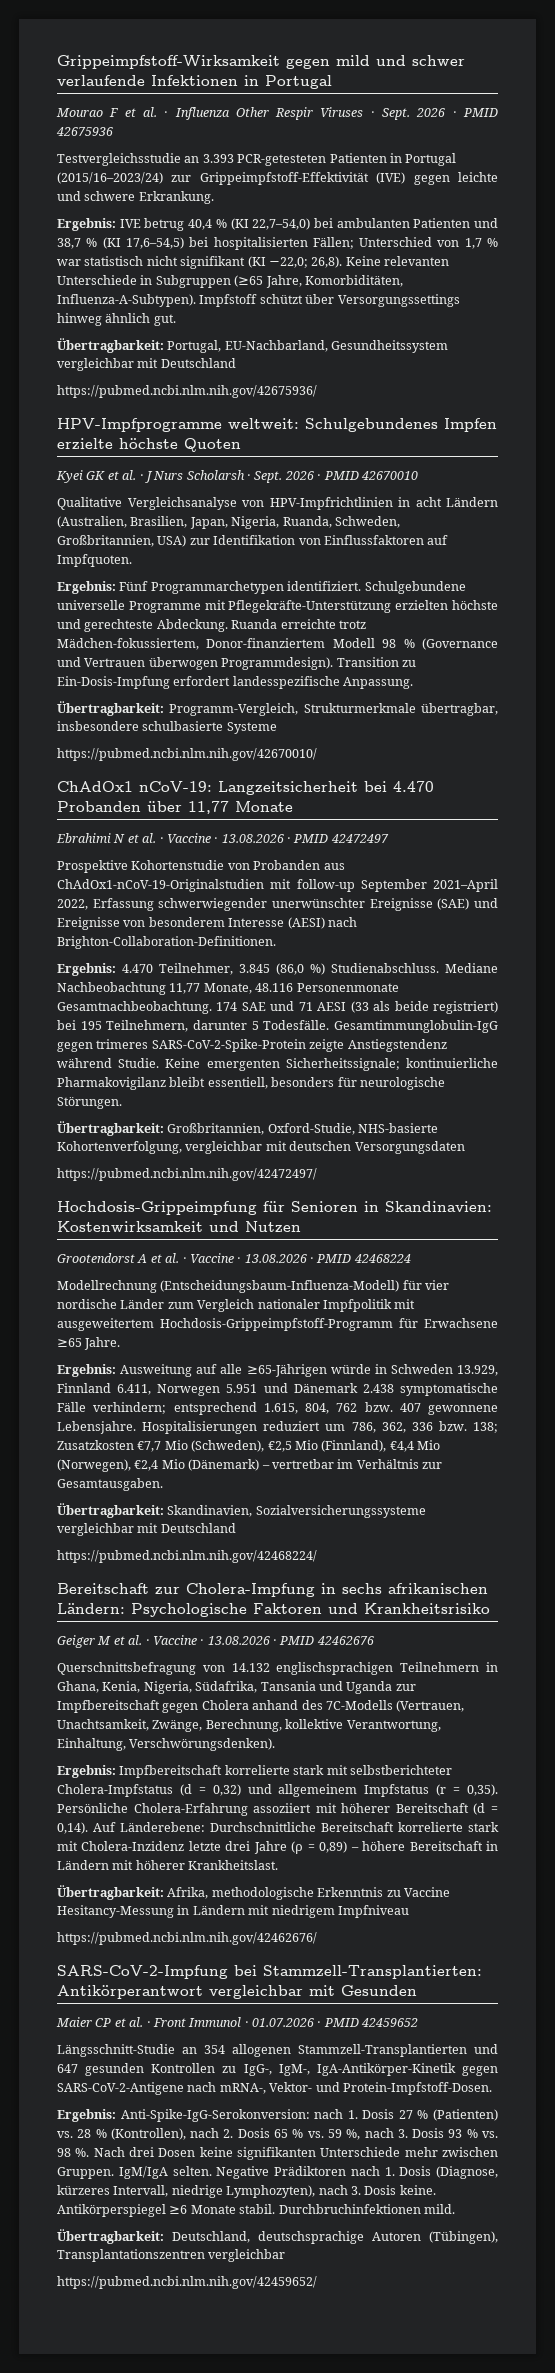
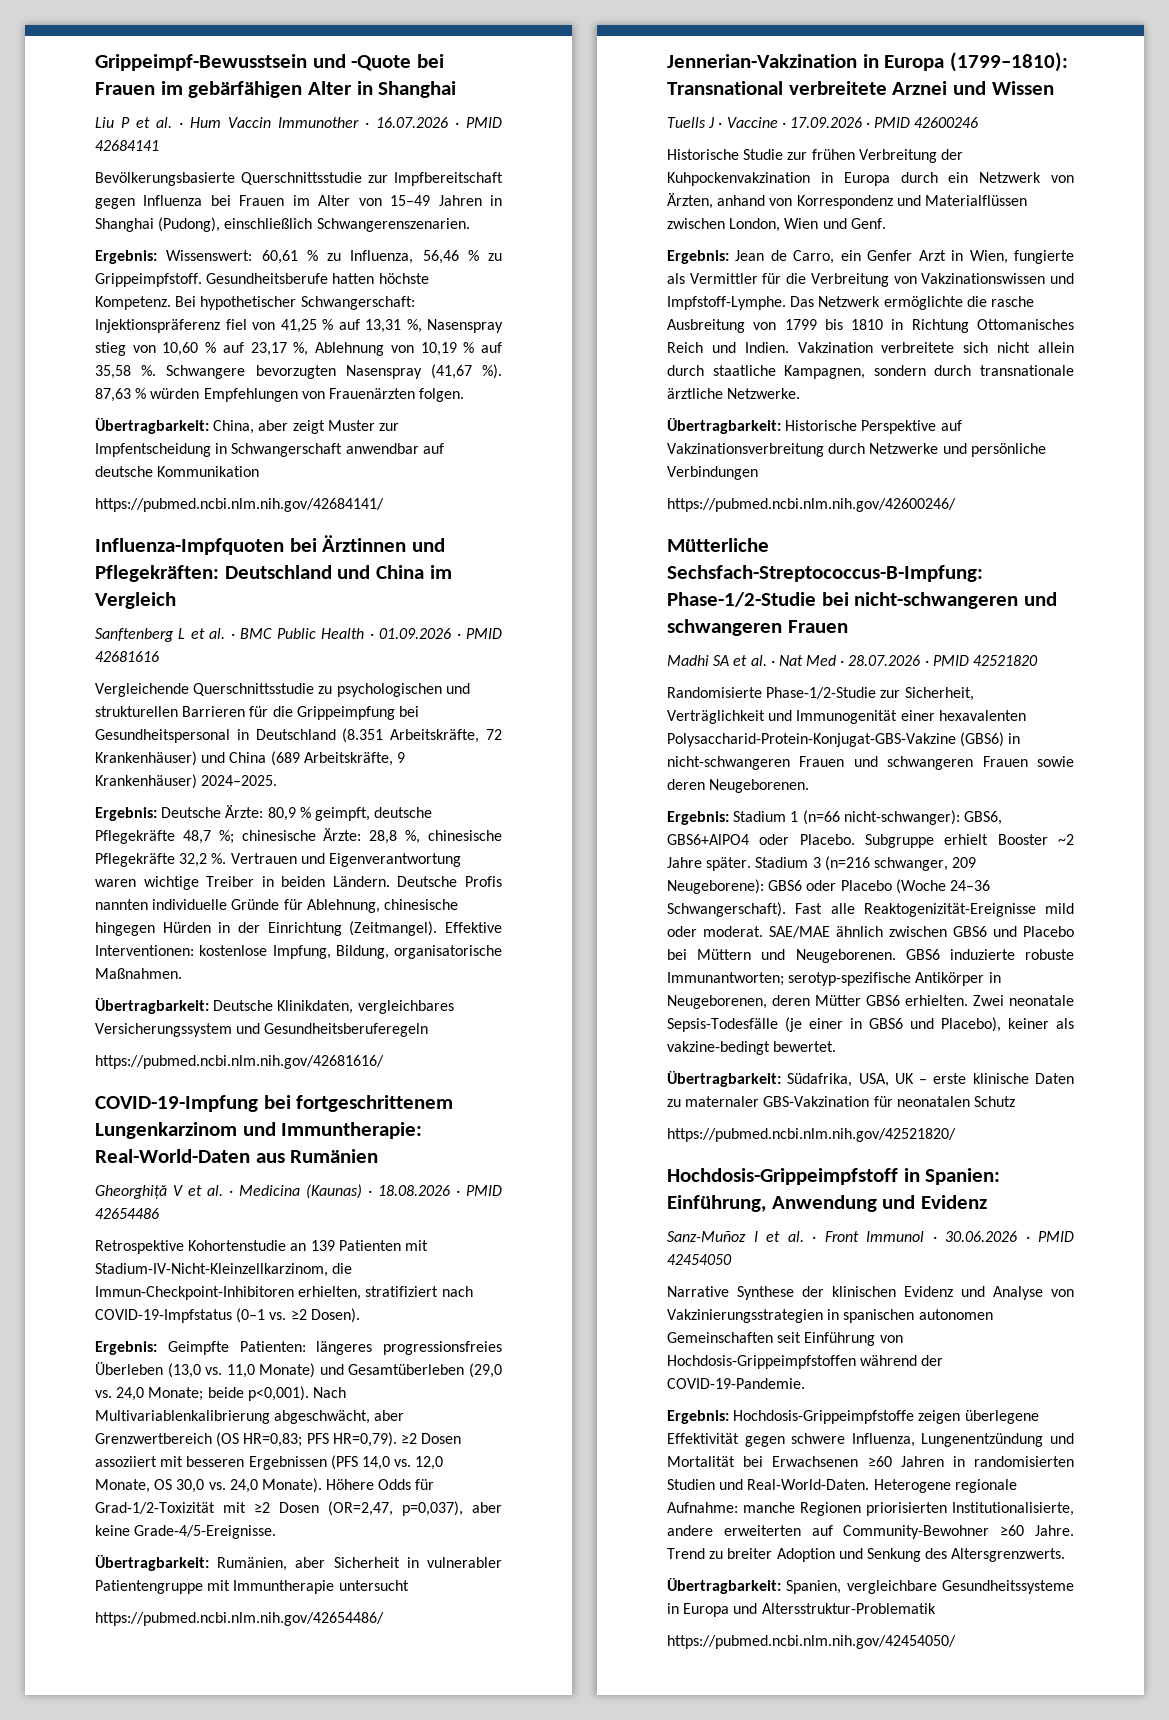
- Grippeimpfstoff-Wirksamkeit gegen mild und schwer verlaufende Infektionen in Portugal
- Mourao F et al. · Influenza Other Respir Viruses · Sept. 2026 · PMID 42675936
- Testvergleichsstudie an 3.393 PCR-getesteten Patienten in Portugal (2015/16–2023/24) zur Grippeimpfstoff-Effektivität (IVE) gegen leichte und schwere Erkrankung.
- Ergebnis: IVE betrug 40,4 % (KI 22,7–54,0) bei ambulanten Patienten und 38,7 % (KI 17,6–54,5) bei hospitalisierten Fällen; Unterschied von 1,7 % war statistisch nicht signifikant (KI −22,0; 26,8). Keine relevanten Unterschiede in Subgruppen (≥65 Jahre, Komorbiditäten, Influenza-A-Subtypen). Impfstoff schützt über Versorgungssettings hinweg ähnlich gut.
- Übertragbarkeit: Portugal, EU-Nachbarland, Gesundheitssystem vergleichbar mit Deutschland
- https://pubmed.ncbi.nlm.nih.gov/42675936/
- HPV-Impfprogramme weltweit: Schulgebundenes Impfen erzielte höchste Quoten
- Kyei GK et al. · J Nurs Scholarsh · Sept. 2026 · PMID 42670010
- Qualitative Vergleichsanalyse von HPV-Impfrichtlinien in acht Ländern (Australien, Brasilien, Japan, Nigeria, Ruanda, Schweden, Großbritannien, USA) zur Identifikation von Einflussfaktoren auf Impfquoten.
- Ergebnis: Fünf Programmarchetypen identifiziert. Schulgebundene universelle Programme mit Pflegekräfte-Unterstützung erzielten höchste und gerechteste Abdeckung. Ruanda erreichte trotz Mädchen-fokussiertem, Donor-finanziertem Modell 98 % (Governance und Vertrauen überwogen Programmdesign). Transition zu Ein-Dosis-Impfung erfordert landesspezifische Anpassung.
- Übertragbarkeit: Programm-Vergleich, Strukturmerkmale übertragbar, insbesondere schulbasierte Systeme
- https://pubmed.ncbi.nlm.nih.gov/42670010/
- ChAdOx1 nCoV-19: Langzeitsicherheit bei 4.470 Probanden über 11,77 Monate
- Ebrahimi N et al. · Vaccine · 13.08.2026 · PMID 42472497
- Prospektive Kohortenstudie von Probanden aus ChAdOx1-nCoV-19-Originalstudien mit follow-up September 2021–April 2022, Erfassung schwerwiegender unerwünschter Ereignisse (SAE) und Ereignisse von besonderem Interesse (AESI) nach Brighton-Collaboration-Definitionen.
- Ergebnis: 4.470 Teilnehmer, 3.845 (86,0 %) Studienabschluss. Mediane Nachbeobachtung 11,77 Monate, 48.116 Personenmonate Gesamtnachbeobachtung. 174 SAE und 71 AESI (33 als beide registriert) bei 195 Teilnehmern, darunter 5 Todesfälle. Gesamtimmunglobulin-IgG gegen trimeres SARS-CoV-2-Spike-Protein zeigte Anstiegstendenz während Studie. Keine emergenten Sicherheitssignale; kontinuierliche Pharmakovigilanz bleibt essentiell, besonders für neurologische Störungen.
- Übertragbarkeit: Großbritannien, Oxford-Studie, NHS-basierte Kohortenverfolgung, vergleichbar mit deutschen Versorgungsdaten
- https://pubmed.ncbi.nlm.nih.gov/42472497/
- Hochdosis-Grippeimpfung für Senioren in Skandinavien: Kostenwirksamkeit und Nutzen
- Grootendorst A et al. · Vaccine · 13.08.2026 · PMID 42468224
- Modellrechnung (Entscheidungsbaum-Influenza-Modell) für vier nordische Länder zum Vergleich nationaler Impfpolitik mit ausgeweitertem Hochdosis-Grippeimpfstoff-Programm für Erwachsene ≥65 Jahre.
- Ergebnis: Ausweitung auf alle ≥65-Jährigen würde in Schweden 13.929, Finnland 6.411, Norwegen 5.951 und Dänemark 2.438 symptomatische Fälle verhindern; entsprechend 1.615, 804, 762 bzw. 407 gewonnene Lebensjahre. Hospitalisierungen reduziert um 786, 362, 336 bzw. 138; Zusatzkosten €7,7 Mio (Schweden), €2,5 Mio (Finnland), €4,4 Mio (Norwegen), €2,4 Mio (Dänemark) – vertretbar im Verhältnis zur Gesamtausgaben.
- Übertragbarkeit: Skandinavien, Sozialversicherungssysteme vergleichbar mit Deutschland
- https://pubmed.ncbi.nlm.nih.gov/42468224/
- Bereitschaft zur Cholera-Impfung in sechs afrikanischen Ländern: Psychologische Faktoren und Krankheitsrisiko
- Geiger M et al. · Vaccine · 13.08.2026 · PMID 42462676
- Querschnittsbefragung von 14.132 englischsprachigen Teilnehmern in Ghana, Kenia, Nigeria, Südafrika, Tansania und Uganda zur Impfbereitschaft gegen Cholera anhand des 7C-Modells (Vertrauen, Unachtsamkeit, Zwänge, Berechnung, kollektive Verantwortung, Einhaltung, Verschwörungsdenken).
- Ergebnis: Impfbereitschaft korrelierte stark mit selbstberichteter Cholera-Impfstatus (d = 0,32) und allgemeinem Impfstatus (r = 0,35). Persönliche Cholera-Erfahrung assoziiert mit höherer Bereitschaft (d = 0,14). Auf Länderebene: Durchschnittliche Bereitschaft korrelierte stark mit Cholera-Inzidenz letzte drei Jahre (ρ = 0,89) – höhere Bereitschaft in Ländern mit höherer Krankheitslast.
- Übertragbarkeit: Afrika, methodologische Erkenntnis zu Vaccine Hesitancy-Messung in Ländern mit niedrigem Impfniveau
- https://pubmed.ncbi.nlm.nih.gov/42462676/
- SARS-CoV-2-Impfung bei Stammzell-Transplantierten: Antikörperantwort vergleichbar mit Gesunden
- Maier CP et al. · Front Immunol · 01.07.2026 · PMID 42459652
- Längsschnitt-Studie an 354 allogenen Stammzell-Transplantierten und 647 gesunden Kontrollen zu IgG-, IgM-, IgA-Antikörper-Kinetik gegen SARS-CoV-2-Antigene nach mRNA-, Vektor- und Protein-Impfstoff-Dosen.
- Ergebnis: Anti-Spike-IgG-Serokonversion: nach 1. Dosis 27 % (Patienten) vs. 28 % (Kontrollen), nach 2. Dosis 65 % vs. 59 %, nach 3. Dosis 93 % vs. 98 %. Nach drei Dosen keine signifikanten Unterschiede mehr zwischen Gruppen. IgM/IgA selten. Negative Prädiktoren nach 1. Dosis (Diagnose, kürzeres Intervall, niedrige Lymphozyten), nach 3. Dosis keine. Antikörperspiegel ≥6 Monate stabil. Durchbruchinfektionen mild.
- Übertragbarkeit: Deutschland, deutschsprachige Autoren (Tübingen), Transplantationszentren vergleichbar
- https://pubmed.ncbi.nlm.nih.gov/42459652/
+ Grippeimpf-Bewusstsein und -Quote bei Frauen im gebärfähigen Alter in Shanghai
+ Liu P et al. · Hum Vaccin Immunother · 16.07.2026 · PMID 42684141
+ Bevölkerungsbasierte Querschnittsstudie zur Impfbereitschaft gegen Influenza bei Frauen im Alter von 15–49 Jahren in Shanghai (Pudong), einschließlich Schwangerenszenarien.
+ Ergebnis: Wissenswert: 60,61 % zu Influenza, 56,46 % zu Grippeimpfstoff. Gesundheitsberufe hatten höchste Kompetenz. Bei hypothetischer Schwangerschaft: Injektionspräferenz fiel von 41,25 % auf 13,31 %, Nasenspray stieg von 10,60 % auf 23,17 %, Ablehnung von 10,19 % auf 35,58 %. Schwangere bevorzugten Nasenspray (41,67 %). 87,63 % würden Empfehlungen von Frauenärzten folgen.
+ Übertragbarkeit: China, aber zeigt Muster zur Impfentscheidung in Schwangerschaft anwendbar auf deutsche Kommunikation
+ https://pubmed.ncbi.nlm.nih.gov/42684141/
+ Influenza-Impfquoten bei Ärztinnen und Pflegekräften: Deutschland und China im Vergleich
+ Sanftenberg L et al. · BMC Public Health · 01.09.2026 · PMID 42681616
+ Vergleichende Querschnittsstudie zu psychologischen und strukturellen Barrieren für die Grippeimpfung bei Gesundheitspersonal in Deutschland (8.351 Arbeitskräfte, 72 Krankenhäuser) und China (689 Arbeitskräfte, 9 Krankenhäuser) 2024–2025.
+ Ergebnis: Deutsche Ärzte: 80,9 % geimpft, deutsche Pflegekräfte 48,7 %; chinesische Ärzte: 28,8 %, chinesische Pflegekräfte 32,2 %. Vertrauen und Eigenverantwortung waren wichtige Treiber in beiden Ländern. Deutsche Profis nannten individuelle Gründe für Ablehnung, chinesische hingegen Hürden in der Einrichtung (Zeitmangel). Effektive Interventionen: kostenlose Impfung, Bildung, organisatorische Maßnahmen.
+ Übertragbarkeit: Deutsche Klinikdaten, vergleichbares Versicherungssystem und Gesundheitsberuferegeln
+ https://pubmed.ncbi.nlm.nih.gov/42681616/
+ COVID-19-Impfung bei fortgeschrittenem Lungenkarzinom und Immuntherapie: Real-World-Daten aus Rumänien
+ Gheorghiță V et al. · Medicina (Kaunas) · 18.08.2026 · PMID 42654486
+ Retrospektive Kohortenstudie an 139 Patienten mit Stadium-IV-Nicht-Kleinzellkarzinom, die Immun-Checkpoint-Inhibitoren erhielten, stratifiziert nach COVID-19-Impfstatus (0–1 vs. ≥2 Dosen).
+ Ergebnis: Geimpfte Patienten: längeres progressionsfreies Überleben (13,0 vs. 11,0 Monate) und Gesamtüberleben (29,0 vs. 24,0 Monate; beide p<0,001). Nach Multivariablenkalibrierung abgeschwächt, aber Grenzwertbereich (OS HR=0,83; PFS HR=0,79). ≥2 Dosen assoziiert mit besseren Ergebnissen (PFS 14,0 vs. 12,0 Monate, OS 30,0 vs. 24,0 Monate). Höhere Odds für Grad-1/2-Toxizität mit ≥2 Dosen (OR=2,47, p=0,037), aber keine Grade-4/5-Ereignisse.
+ Übertragbarkeit: Rumänien, aber Sicherheit in vulnerabler Patientengruppe mit Immuntherapie untersucht
+ https://pubmed.ncbi.nlm.nih.gov/42654486/
+ Jennerian-Vakzination in Europa (1799–1810): Transnational verbreitete Arznei und Wissen
+ Tuells J · Vaccine · 17.09.2026 · PMID 42600246
+ Historische Studie zur frühen Verbreitung der Kuhpockenvakzination in Europa durch ein Netzwerk von Ärzten, anhand von Korrespondenz und Materialflüssen zwischen London, Wien und Genf.
+ Ergebnis: Jean de Carro, ein Genfer Arzt in Wien, fungierte als Vermittler für die Verbreitung von Vakzinationswissen und Impfstoff-Lymphe. Das Netzwerk ermöglichte die rasche Ausbreitung von 1799 bis 1810 in Richtung Ottomanisches Reich und Indien. Vakzination verbreitete sich nicht allein durch staatliche Kampagnen, sondern durch transnationale ärztliche Netzwerke.
+ Übertragbarkeit: Historische Perspektive auf Vakzinationsverbreitung durch Netzwerke und persönliche Verbindungen
+ https://pubmed.ncbi.nlm.nih.gov/42600246/
+ Mütterliche Sechsfach-Streptococcus-B-Impfung: Phase-1/2-Studie bei nicht-schwangeren und schwangeren Frauen
+ Madhi SA et al. · Nat Med · 28.07.2026 · PMID 42521820
+ Randomisierte Phase-1/2-Studie zur Sicherheit, Verträglichkeit und Immunogenität einer hexavalenten Polysaccharid-Protein-Konjugat-GBS-Vakzine (GBS6) in nicht-schwangeren Frauen und schwangeren Frauen sowie deren Neugeborenen.
+ Ergebnis: Stadium 1 (n=66 nicht-schwanger): GBS6, GBS6+AlPO4 oder Placebo. Subgruppe erhielt Booster ~2 Jahre später. Stadium 3 (n=216 schwanger, 209 Neugeborene): GBS6 oder Placebo (Woche 24–36 Schwangerschaft). Fast alle Reaktogenizität-Ereignisse mild oder moderat. SAE/MAE ähnlich zwischen GBS6 und Placebo bei Müttern und Neugeborenen. GBS6 induzierte robuste Immunantworten; serotyp-spezifische Antikörper in Neugeborenen, deren Mütter GBS6 erhielten. Zwei neonatale Sepsis-Todesfälle (je einer in GBS6 und Placebo), keiner als vakzine-bedingt bewertet.
+ Übertragbarkeit: Südafrika, USA, UK – erste klinische Daten zu maternaler GBS-Vakzination für neonatalen Schutz
+ https://pubmed.ncbi.nlm.nih.gov/42521820/
+ Hochdosis-Grippeimpfstoff in Spanien: Einführung, Anwendung und Evidenz
+ Sanz-Muñoz I et al. · Front Immunol · 30.06.2026 · PMID 42454050
+ Narrative Synthese der klinischen Evidenz und Analyse von Vakzinierungsstrategien in spanischen autonomen Gemeinschaften seit Einführung von Hochdosis-Grippeimpfstoffen während der COVID-19-Pandemie.
+ Ergebnis: Hochdosis-Grippeimpfstoffe zeigen überlegene Effektivität gegen schwere Influenza, Lungenentzündung und Mortalität bei Erwachsenen ≥60 Jahren in randomisierten Studien und Real-World-Daten. Heterogene regionale Aufnahme: manche Regionen priorisierten Institutionalisierte, andere erweiterten auf Community-Bewohner ≥60 Jahre. Trend zu breiter Adoption und Senkung des Altersgrenzwerts.
+ Übertragbarkeit: Spanien, vergleichbare Gesundheitssysteme in Europa und Altersstruktur-Problematik
+ https://pubmed.ncbi.nlm.nih.gov/42454050/

